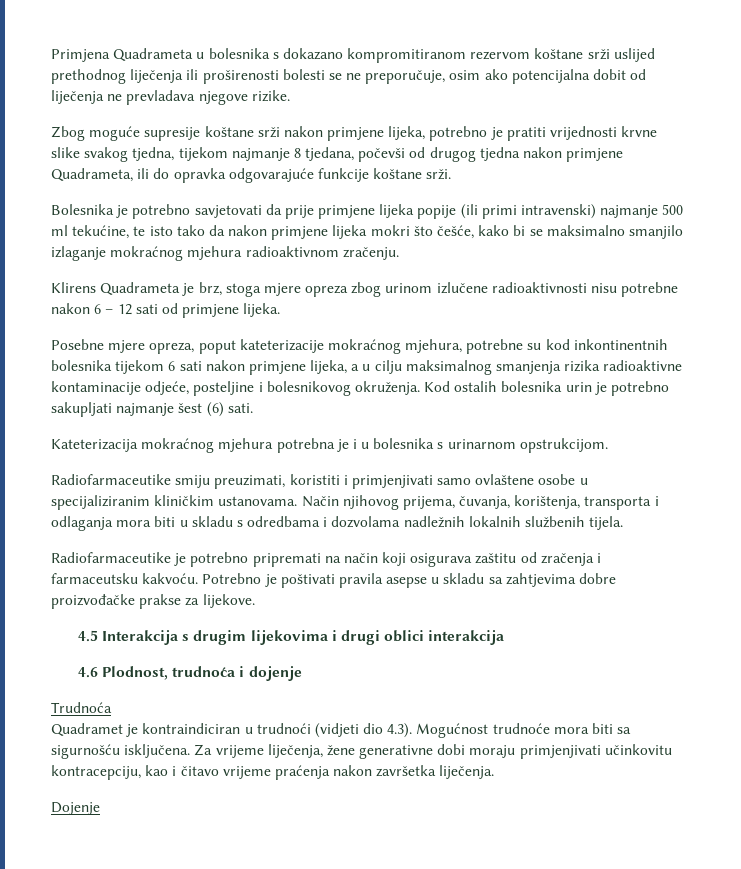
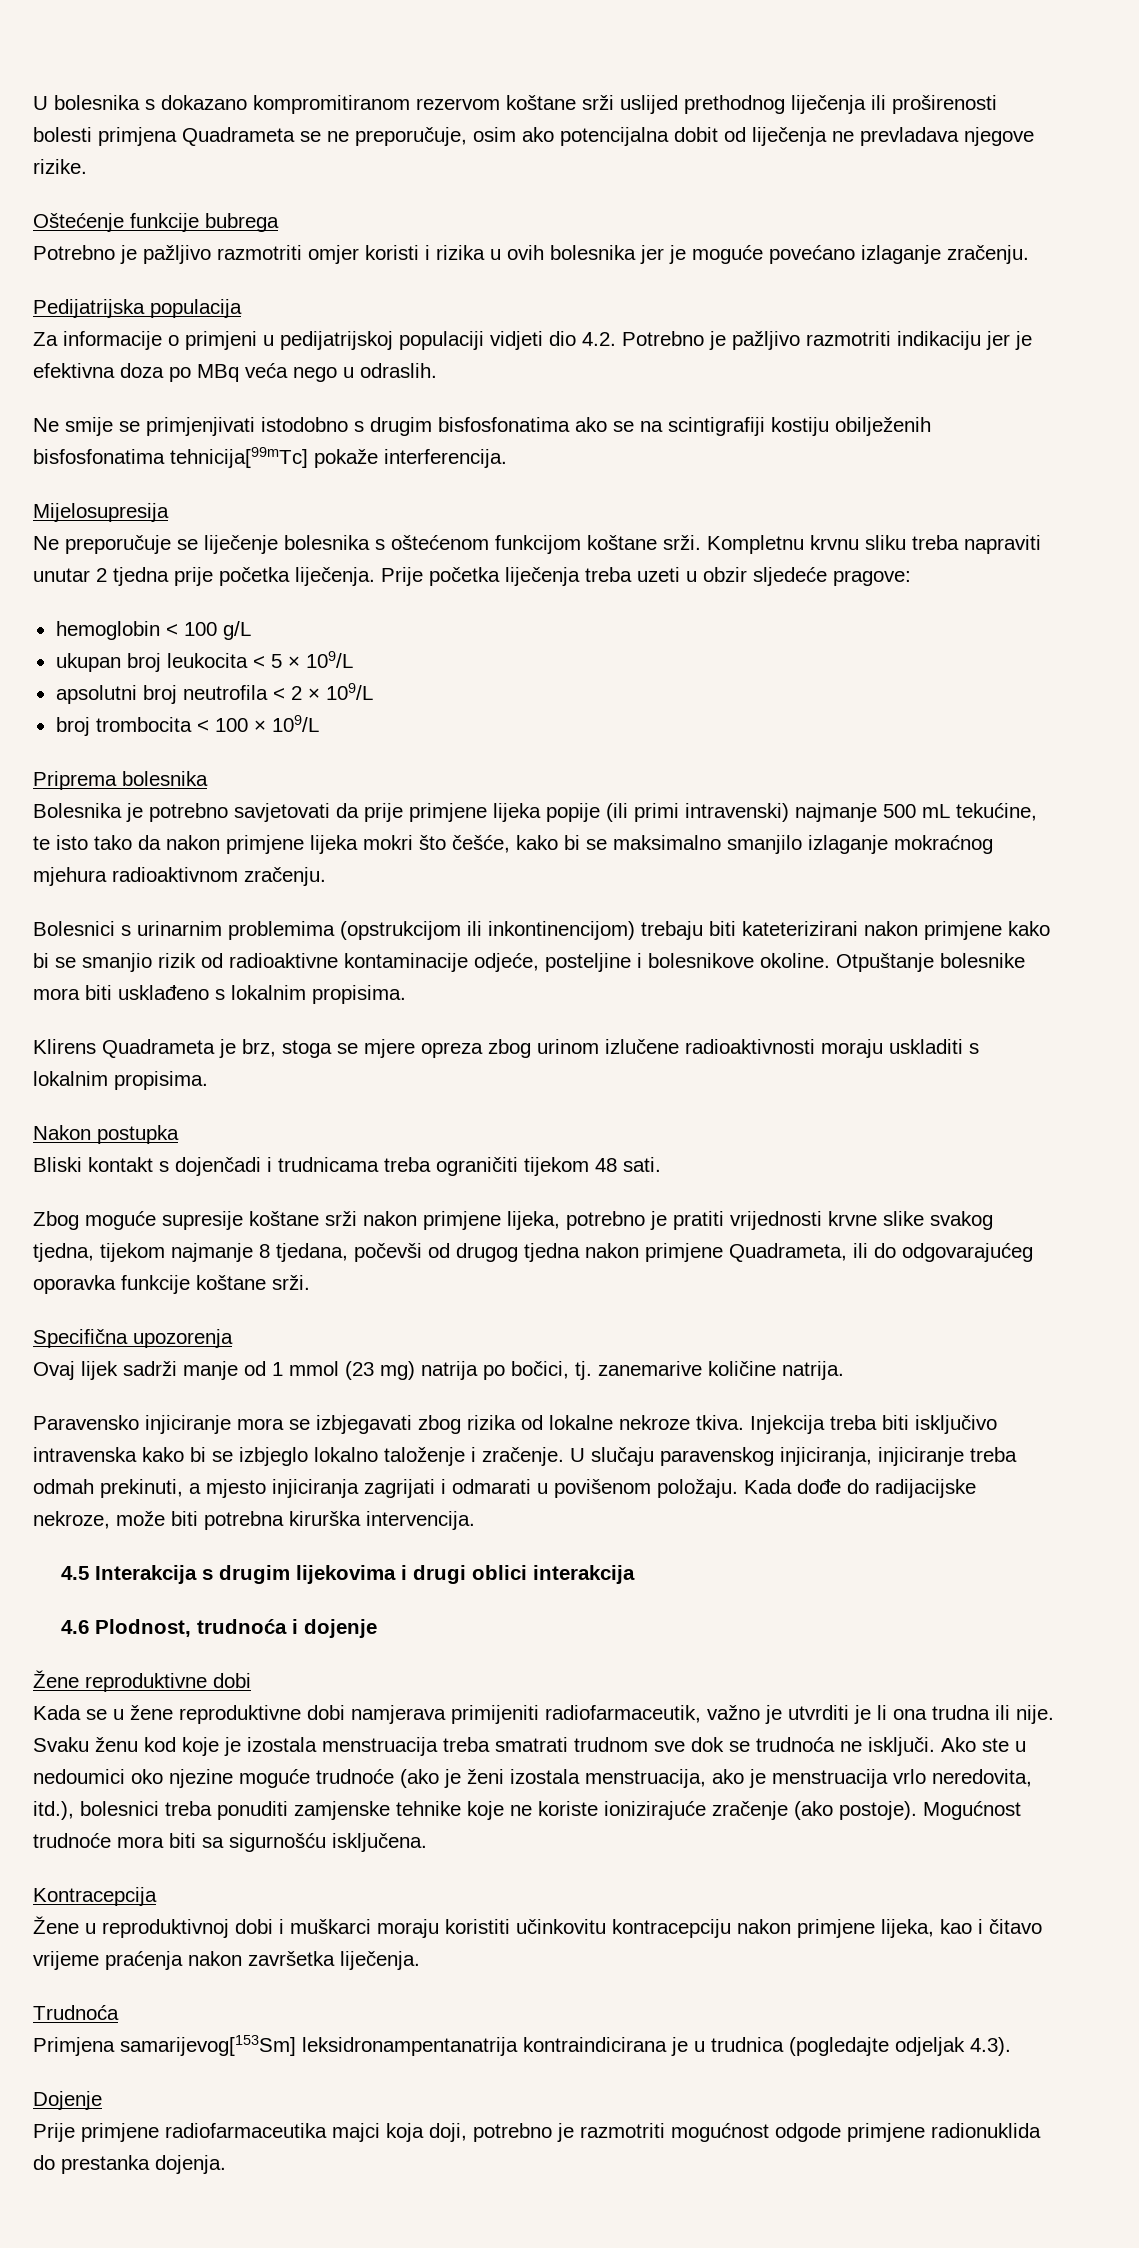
- Primjena Quadrameta u bolesnika s dokazano kompromitiranom rezervom koštane srži uslijed prethodnog liječenja ili proširenosti bolesti se ne preporučuje, osim ako potencijalna dobit od liječenja ne prevladava njegove rizike.
+ U bolesnika s dokazano kompromitiranom rezervom koštane srži uslijed prethodnog liječenja ili proširenosti bolesti primjena Quadrameta se ne preporučuje, osim ako potencijalna dobit od liječenja ne prevladava njegove rizike.
+ Oštećenje funkcije bubrega
+ Potrebno je pažljivo razmotriti omjer koristi i rizika u ovih bolesnika jer je moguće povećano izlaganje zračenju.
+ Pedijatrijska populacija
+ Za informacije o primjeni u pedijatrijskoj populaciji vidjeti dio 4.2. Potrebno je pažljivo razmotriti indikaciju jer je efektivna doza po MBq veća nego u odraslih.
+ Ne smije se primjenjivati istodobno s drugim bisfosfonatima ako se na scintigrafiji kostiju obilježenih bisfosfonatima tehnicija[99mTc] pokaže interferencija.
+ Mijelosupresija
+ Ne preporučuje se liječenje bolesnika s oštećenom funkcijom koštane srži. Kompletnu krvnu sliku treba napraviti unutar 2 tjedna prije početka liječenja. Prije početka liječenja treba uzeti u obzir sljedeće pragove:
+ hemoglobin < 100 g/L
+ ukupan broj leukocita < 5 × 109/L
+ apsolutni broj neutrofila < 2 × 109/L
+ broj trombocita < 100 × 109/L
+ Priprema bolesnika
+ Bolesnika je potrebno savjetovati da prije primjene lijeka popije (ili primi intravenski) najmanje 500 mL tekućine, te isto tako da nakon primjene lijeka mokri što češće, kako bi se maksimalno smanjilo izlaganje mokraćnog mjehura radioaktivnom zračenju.
+ Bolesnici s urinarnim problemima (opstrukcijom ili inkontinencijom) trebaju biti kateterizirani nakon primjene kako bi se smanjio rizik od radioaktivne kontaminacije odjeće, posteljine i bolesnikove okoline. Otpuštanje bolesnike mora biti usklađeno s lokalnim propisima.
+ Klirens Quadrameta je brz, stoga se mjere opreza zbog urinom izlučene radioaktivnosti moraju uskladiti s lokalnim propisima.
+ Nakon postupka
+ Bliski kontakt s dojenčadi i trudnicama treba ograničiti tijekom 48 sati.
- Zbog moguće supresije koštane srži nakon primjene lijeka, potrebno je pratiti vrijednosti krvne slike svakog tjedna, tijekom najmanje 8 tjedana, počevši od drugog tjedna nakon primjene Quadrameta, ili do opravka odgovarajuće funkcije koštane srži.
+ Zbog moguće supresije koštane srži nakon primjene lijeka, potrebno je pratiti vrijednosti krvne slike svakog tjedna, tijekom najmanje 8 tjedana, počevši od drugog tjedna nakon primjene Quadrameta, ili do odgovarajućeg oporavka funkcije koštane srži.
- Bolesnika je potrebno savjetovati da prije primjene lijeka popije (ili primi intravenski) najmanje 500 ml tekućine, te isto tako da nakon primjene lijeka mokri što češće, kako bi se maksimalno smanjilo izlaganje mokraćnog mjehura radioaktivnom zračenju.
- Klirens Quadrameta je brz, stoga mjere opreza zbog urinom izlučene radioaktivnosti nisu potrebne nakon 6 – 12 sati od primjene lijeka.
- Posebne mjere opreza, poput kateterizacije mokraćnog mjehura, potrebne su kod inkontinentnih bolesnika tijekom 6 sati nakon primjene lijeka, a u cilju maksimalnog smanjenja rizika radioaktivne kontaminacije odjeće, posteljine i bolesnikovog okruženja. Kod ostalih bolesnika urin je potrebno sakupljati najmanje šest (6) sati.
- Kateterizacija mokraćnog mjehura potrebna je i u bolesnika s urinarnom opstrukcijom.
- Radiofarmaceutike smiju preuzimati, koristiti i primjenjivati samo ovlaštene osobe u specijaliziranim kliničkim ustanovama. Način njihovog prijema, čuvanja, korištenja, transporta i odlaganja mora biti u skladu s odredbama i dozvolama nadležnih lokalnih službenih tijela.
- Radiofarmaceutike je potrebno pripremati na način koji osigurava zaštitu od zračenja i farmaceutsku kakvoću. Potrebno je poštivati pravila asepse u skladu sa zahtjevima dobre proizvođačke prakse za lijekove.
+ Specifična upozorenja
+ Ovaj lijek sadrži manje od 1 mmol (23 mg) natrija po bočici, tj. zanemarive količine natrija.
+ Paravensko injiciranje mora se izbjegavati zbog rizika od lokalne nekroze tkiva. Injekcija treba biti isključivo intravenska kako bi se izbjeglo lokalno taloženje i zračenje. U slučaju paravenskog injiciranja, injiciranje treba odmah prekinuti, a mjesto injiciranja zagrijati i odmarati u povišenom položaju. Kada dođe do radijacijske nekroze, može biti potrebna kirurška intervencija.
- Trudnoća
- Quadramet je kontraindiciran u trudnoći (vidjeti dio 4.3). Mogućnost trudnoće mora biti sa sigurnošću isključena. Za vrijeme liječenja, žene generativne dobi moraju primjenjivati učinkovitu kontracepciju, kao i čitavo vrijeme praćenja nakon završetka liječenja.
+ Žene reproduktivne dobi
+ Kada se u žene reproduktivne dobi namjerava primijeniti radiofarmaceutik, važno je utvrditi je li ona trudna ili nije. Svaku ženu kod koje je izostala menstruacija treba smatrati trudnom sve dok se trudnoća ne isključi. Ako ste u nedoumici oko njezine moguće trudnoće (ako je ženi izostala menstruacija, ako je menstruacija vrlo neredovita, itd.), bolesnici treba ponuditi zamjenske tehnike koje ne koriste ionizirajuće zračenje (ako postoje). Mogućnost trudnoće mora biti sa sigurnošću isključena.
+ Kontracepcija
+ Žene u reproduktivnoj dobi i muškarci moraju koristiti učinkovitu kontracepciju nakon primjene lijeka, kao i čitavo vrijeme praćenja nakon završetka liječenja.
+ Trudnoća
+ Primjena samarijevog[153Sm] leksidronampentanatrija kontraindicirana je u trudnica (pogledajte odjeljak 4.3).
  Dojenje
+ Prije primjene radiofarmaceutika majci koja doji, potrebno je razmotriti mogućnost odgode primjene radionuklida do prestanka dojenja.

